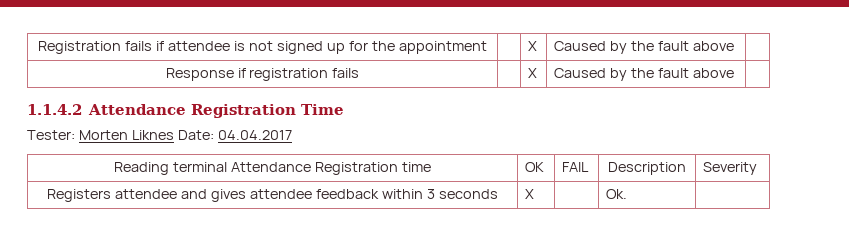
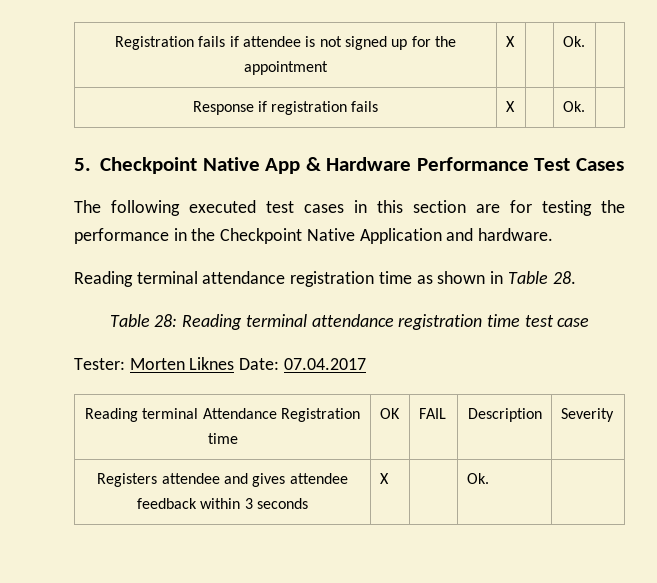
- Registration fails if attendee is not signed up for the appointment | | X | Caused by the fault above |
+ Registration fails if attendee is not signed up for the appointment | X | | Ok. |
- Response if registration fails | | X | Caused by the fault above |
- 1.1.4.2 Attendance Registration Time
+ Response if registration fails | X | | Ok. |
+ 5. Checkpoint Native App & Hardware Performance Test Cases
+ The following executed test cases in this section are for testing the performance in the Checkpoint Native Application and hardware.
+ Reading terminal attendance registration time as shown in Table 28.
+ Table 28: Reading terminal attendance registration time test case
- Tester: Morten Liknes Date: 04.04.2017
+ Tester: Morten Liknes Date: 07.04.2017

